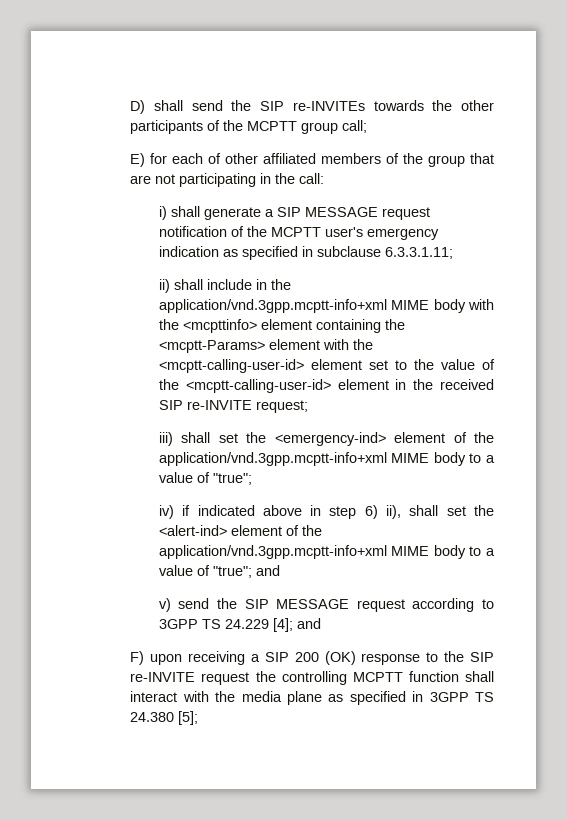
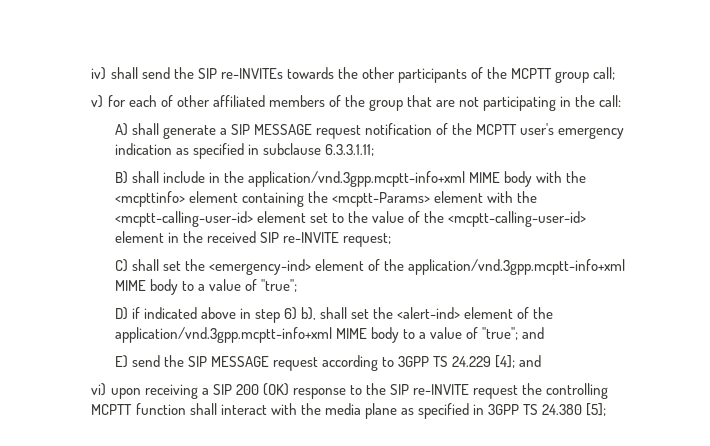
- D) shall send the SIP re-INVITEs towards the other participants of the MCPTT group call;
+ iv) shall send the SIP re-INVITEs towards the other participants of the MCPTT group call;
- E) for each of other affiliated members of the group that are not participating in the call:
+ v) for each of other affiliated members of the group that are not participating in the call:
- i) shall generate a SIP MESSAGE request notification of the MCPTT user's emergency indication as specified in subclause 6.3.3.1.11;
+ A) shall generate a SIP MESSAGE request notification of the MCPTT user's emergency indication as specified in subclause 6.3.3.1.11;
- ii) shall include in the application/vnd.3gpp.mcptt-info+xml MIME body with the <mcpttinfo> element containing the <mcptt-Params> element with the <mcptt-calling-user-id> element set to the value of the <mcptt-calling-user-id> element in the received SIP re-INVITE request;
+ B) shall include in the application/vnd.3gpp.mcptt-info+xml MIME body with the <mcpttinfo> element containing the <mcptt-Params> element with the <mcptt-calling-user-id> element set to the value of the <mcptt-calling-user-id> element in the received SIP re-INVITE request;
- iii) shall set the <emergency-ind> element of the application/vnd.3gpp.mcptt-info+xml MIME body to a value of "true";
+ C) shall set the <emergency-ind> element of the application/vnd.3gpp.mcptt-info+xml MIME body to a value of "true";
- iv) if indicated above in step 6) ii), shall set the <alert-ind> element of the application/vnd.3gpp.mcptt-info+xml MIME body to a value of "true"; and
+ D) if indicated above in step 6) b), shall set the <alert-ind> element of the application/vnd.3gpp.mcptt-info+xml MIME body to a value of "true"; and
- v) send the SIP MESSAGE request according to 3GPP TS 24.229 [4]; and
+ E) send the SIP MESSAGE request according to 3GPP TS 24.229 [4]; and
- F) upon receiving a SIP 200 (OK) response to the SIP re-INVITE request the controlling MCPTT function shall interact with the media plane as specified in 3GPP TS 24.380 [5];
+ vi) upon receiving a SIP 200 (OK) response to the SIP re-INVITE request the controlling MCPTT function shall interact with the media plane as specified in 3GPP TS 24.380 [5];

